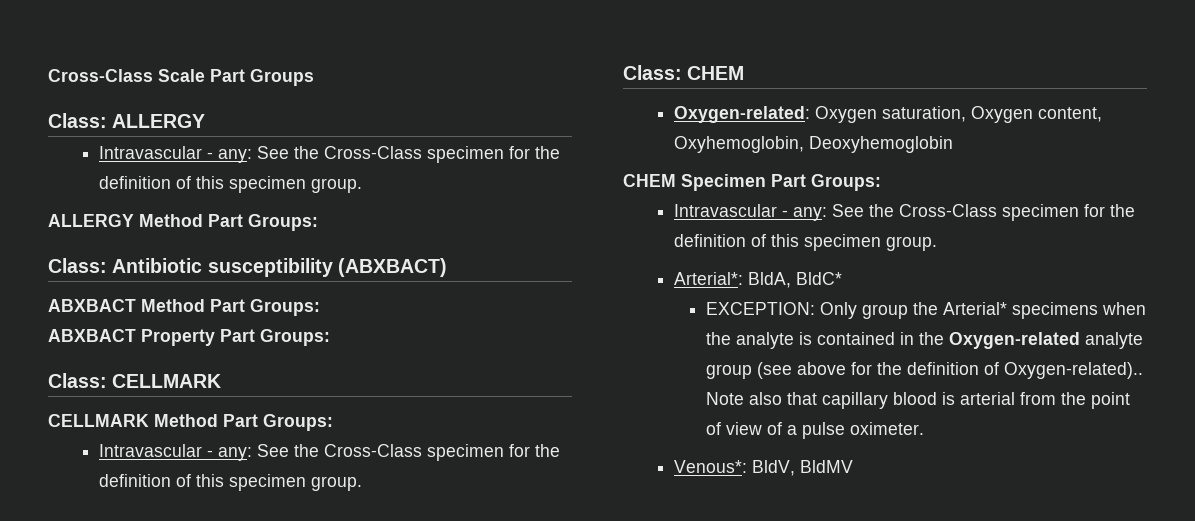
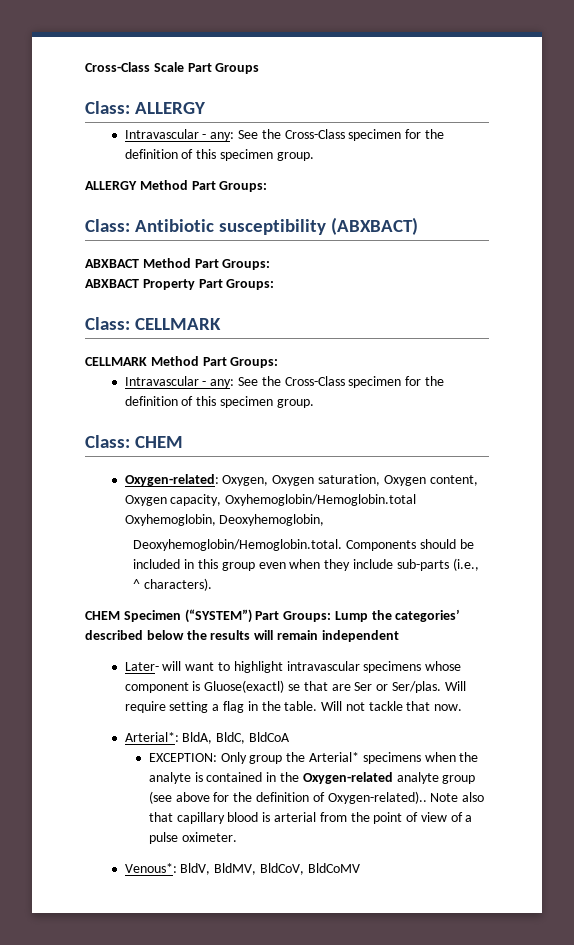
- Oxygen-related: Oxygen saturation, Oxygen content, Oxyhemoglobin, Deoxyhemoglobin
+ Oxygen-related: Oxygen, Oxygen saturation, Oxygen content, Oxygen capacity, Oxyhemoglobin/Hemoglobin.total Oxyhemoglobin, Deoxyhemoglobin,
+ Deoxyhemoglobin/Hemoglobin.total. Components should be included in this group even when they include sub-parts (i.e., ^ characters).
- CHEM Specimen Part Groups:
- Intravascular - any: See the Cross-Class specimen for the definition of this specimen group.
+ CHEM Specimen (“SYSTEM”) Part Groups: Lump the categories’ described below the results will remain independent
+ Later- will want to highlight intravascular specimens whose component is Gluose(exactl) se that are Ser or Ser/plas. Will require setting a flag in the table. Will not tackle that now.
- Arterial*: BldA, BldC*
+ Arterial*: BldA, BldC, BldCoA
- Venous*: BldV, BldMV
+ Venous*: BldV, BldMV, BldCoV, BldCoMV

